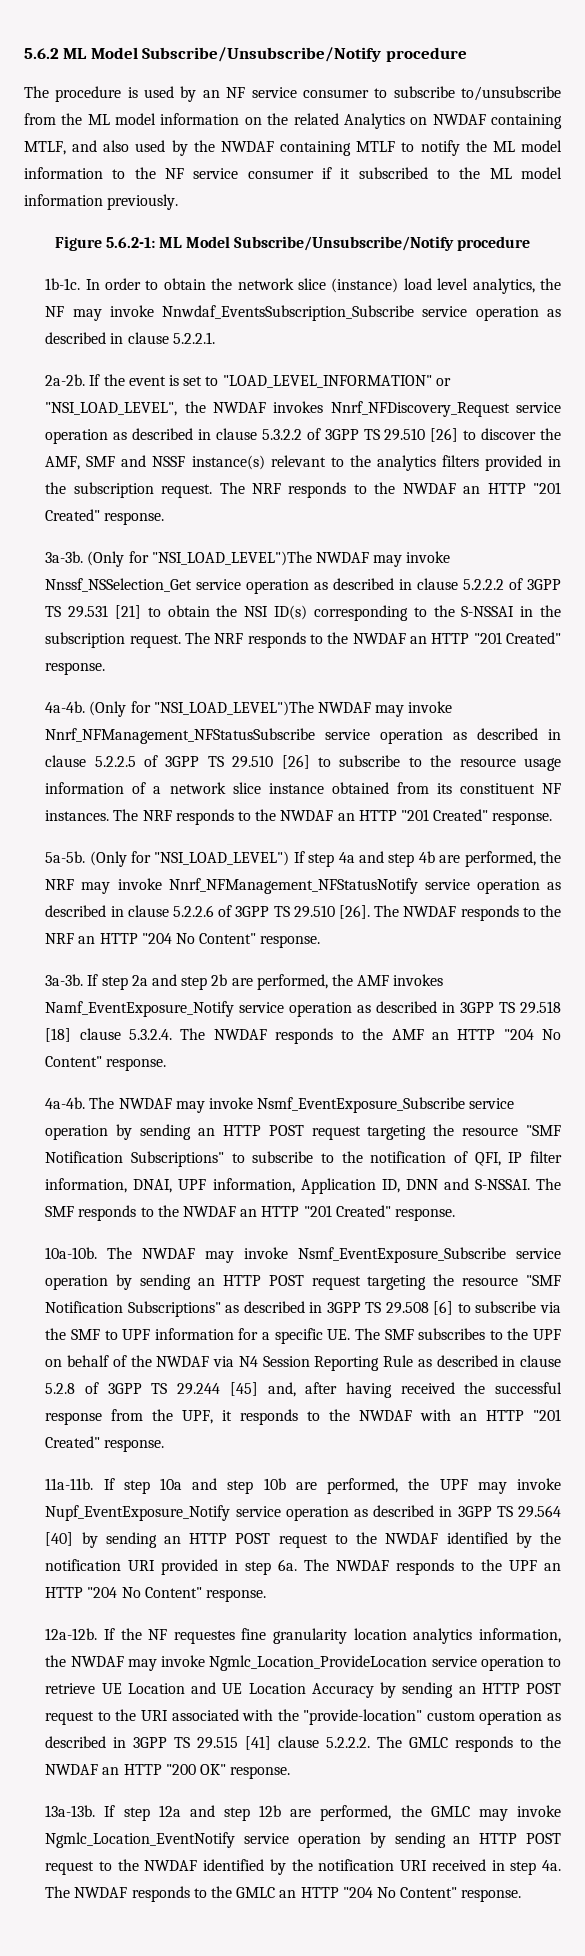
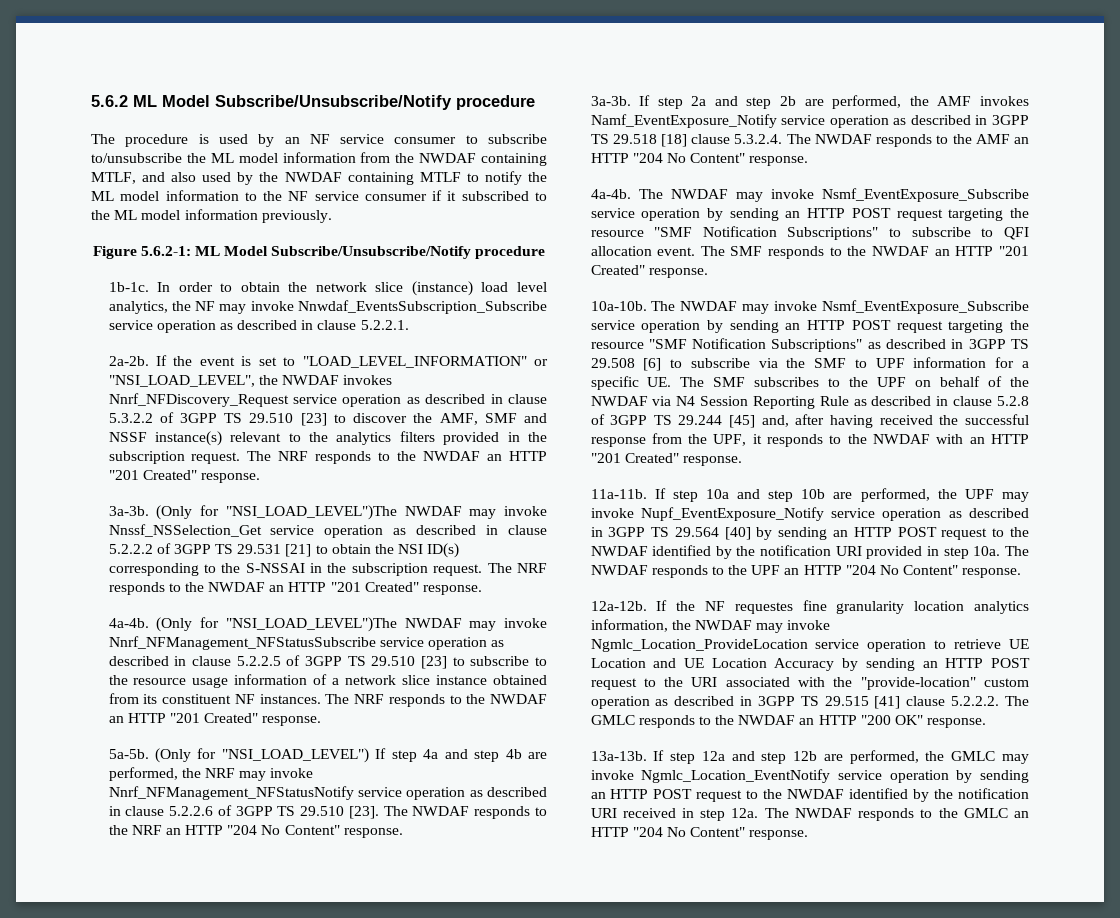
- The procedure is used by an NF service consumer to subscribe to/unsubscribe from the ML model information on the related Analytics on NWDAF containing MTLF, and also used by the NWDAF containing MTLF to notify the ML model information to the NF service consumer if it subscribed to the ML model information previously.
+ The procedure is used by an NF service consumer to subscribe to/unsubscribe the ML model information from the NWDAF containing MTLF, and also used by the NWDAF containing MTLF to notify the ML model information to the NF service consumer if it subscribed to the ML model information previously.
- If the event is set to "LOAD_LEVEL_INFORMATION" or "NSI_LOAD_LEVEL", the NWDAF invokes Nnrf_NFDiscovery_Request service operation as described in clause 5.3.2.2 of 3GPP TS 29.510 [26] to discover the AMF, SMF and NSSF instance(s) relevant to the analytics filters provided in the subscription request.
+ If the event is set to "LOAD_LEVEL_INFORMATION" or "NSI_LOAD_LEVEL", the NWDAF invokes Nnrf_NFDiscovery_Request service operation as described in clause 5.3.2.2 of 3GPP TS 29.510 [23] to discover the AMF, SMF and NSSF instance(s) relevant to the analytics filters provided in the subscription request.
- (Only for "NSI_LOAD_LEVEL")The NWDAF may invoke Nnrf_NFManagement_NFStatusSubscribe service operation as described in clause 5.2.2.5 of 3GPP TS 29.510 [26] to subscribe to the resource usage information of a network slice instance obtained from its constituent NF instances.
+ (Only for "NSI_LOAD_LEVEL")The NWDAF may invoke Nnrf_NFManagement_NFStatusSubscribe service operation as described in clause 5.2.2.5 of 3GPP TS 29.510 [23] to subscribe to the resource usage information of a network slice instance obtained from its constituent NF instances.
- (Only for "NSI_LOAD_LEVEL") If step 4a and step 4b are performed, the NRF may invoke Nnrf_NFManagement_NFStatusNotify service operation as described in clause 5.2.2.6 of 3GPP TS 29.510 [26].
+ (Only for "NSI_LOAD_LEVEL") If step 4a and step 4b are performed, the NRF may invoke Nnrf_NFManagement_NFStatusNotify service operation as described in clause 5.2.2.6 of 3GPP TS 29.510 [23].
- The NWDAF may invoke Nsmf_EventExposure_Subscribe service operation by sending an HTTP POST request targeting the resource "SMF Notification Subscriptions" to subscribe to the notification of QFI, IP filter information, DNAI, UPF information, Application ID, DNN and S-NSSAI.
+ The NWDAF may invoke Nsmf_EventExposure_Subscribe service operation by sending an HTTP POST request targeting the resource "SMF Notification Subscriptions" to subscribe to QFI allocation event.
- If step 10a and step 10b are performed, the UPF may invoke Nupf_EventExposure_Notify service operation as described in 3GPP TS 29.564 [40] by sending an HTTP POST request to the NWDAF identified by the notification URI provided in step 6a.
+ If step 10a and step 10b are performed, the UPF may invoke Nupf_EventExposure_Notify service operation as described in 3GPP TS 29.564 [40] by sending an HTTP POST request to the NWDAF identified by the notification URI provided in step 10a.
- If step 12a and step 12b are performed, the GMLC may invoke Ngmlc_Location_EventNotify service operation by sending an HTTP POST request to the NWDAF identified by the notification URI received in step 4a.
+ If step 12a and step 12b are performed, the GMLC may invoke Ngmlc_Location_EventNotify service operation by sending an HTTP POST request to the NWDAF identified by the notification URI received in step 12a.

